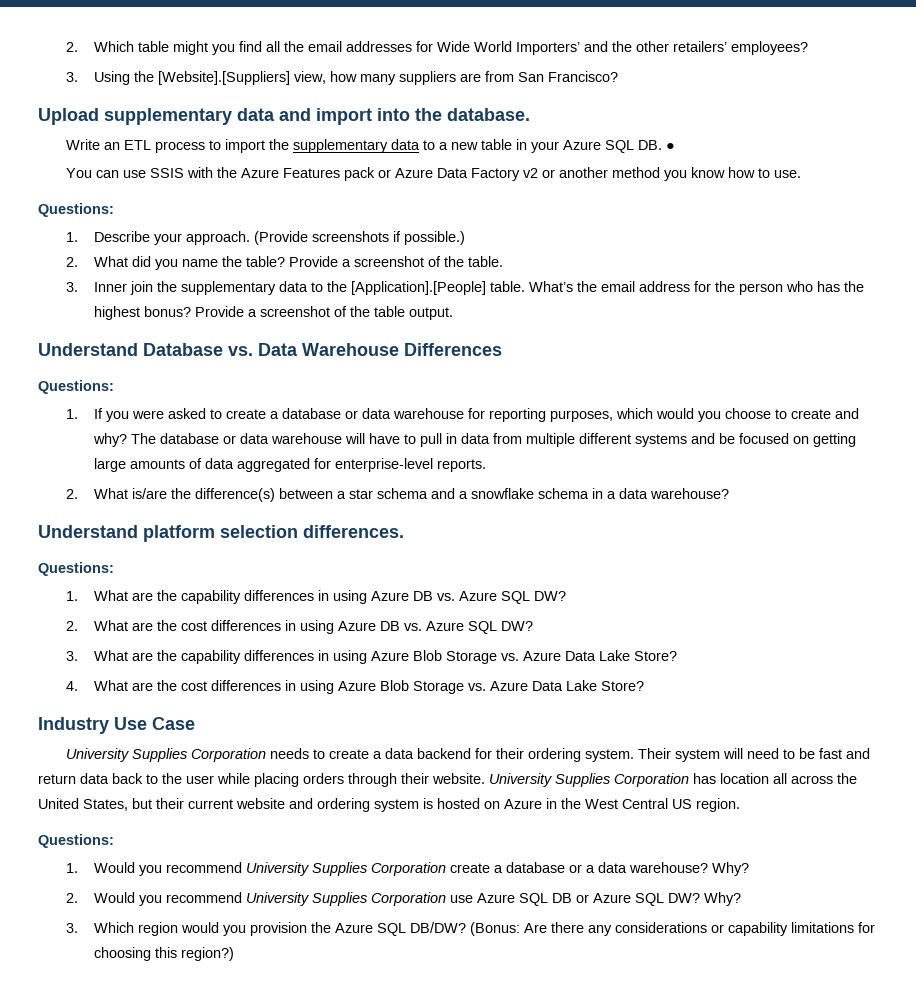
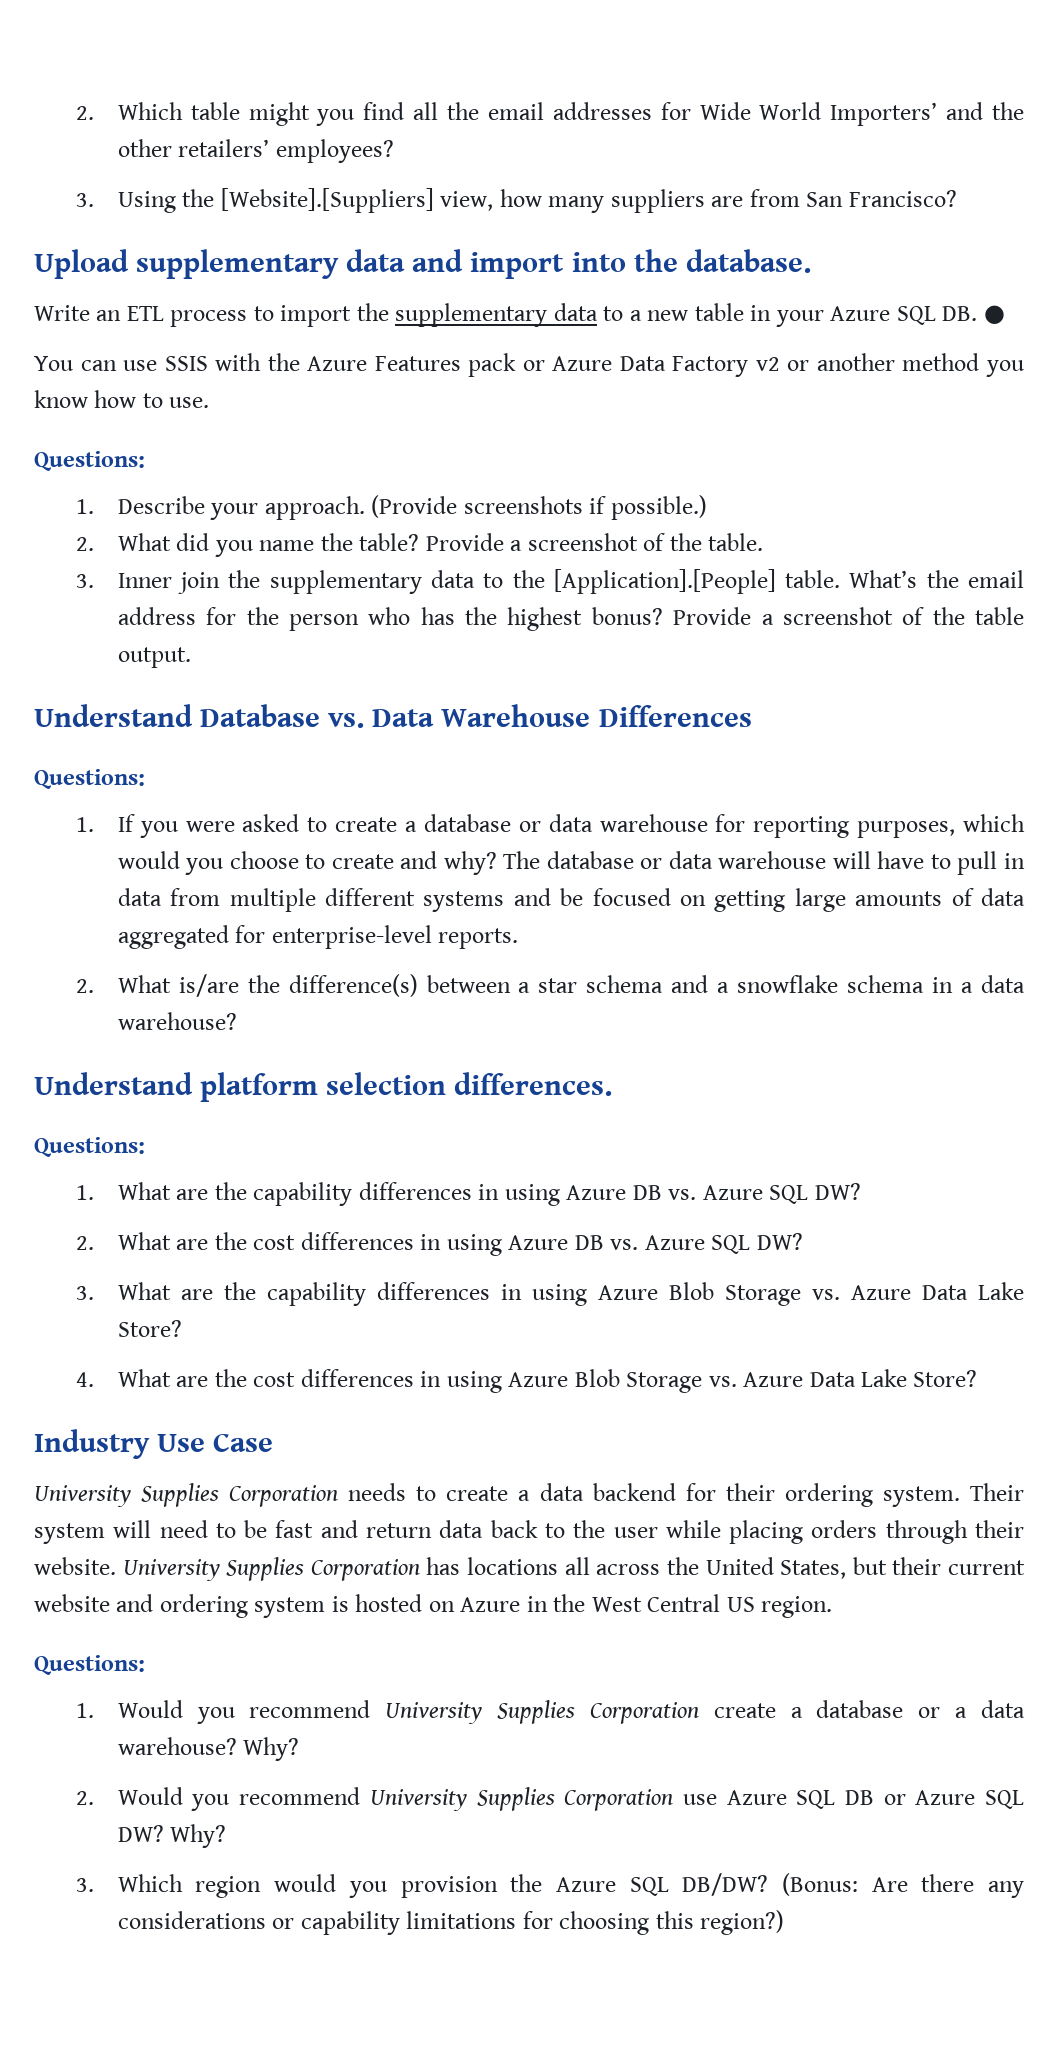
- University Supplies Corporation has location all across the United States, but their current website and ordering system is hosted on Azure in the West Central US region.
+ University Supplies Corporation has locations all across the United States, but their current website and ordering system is hosted on Azure in the West Central US region.

